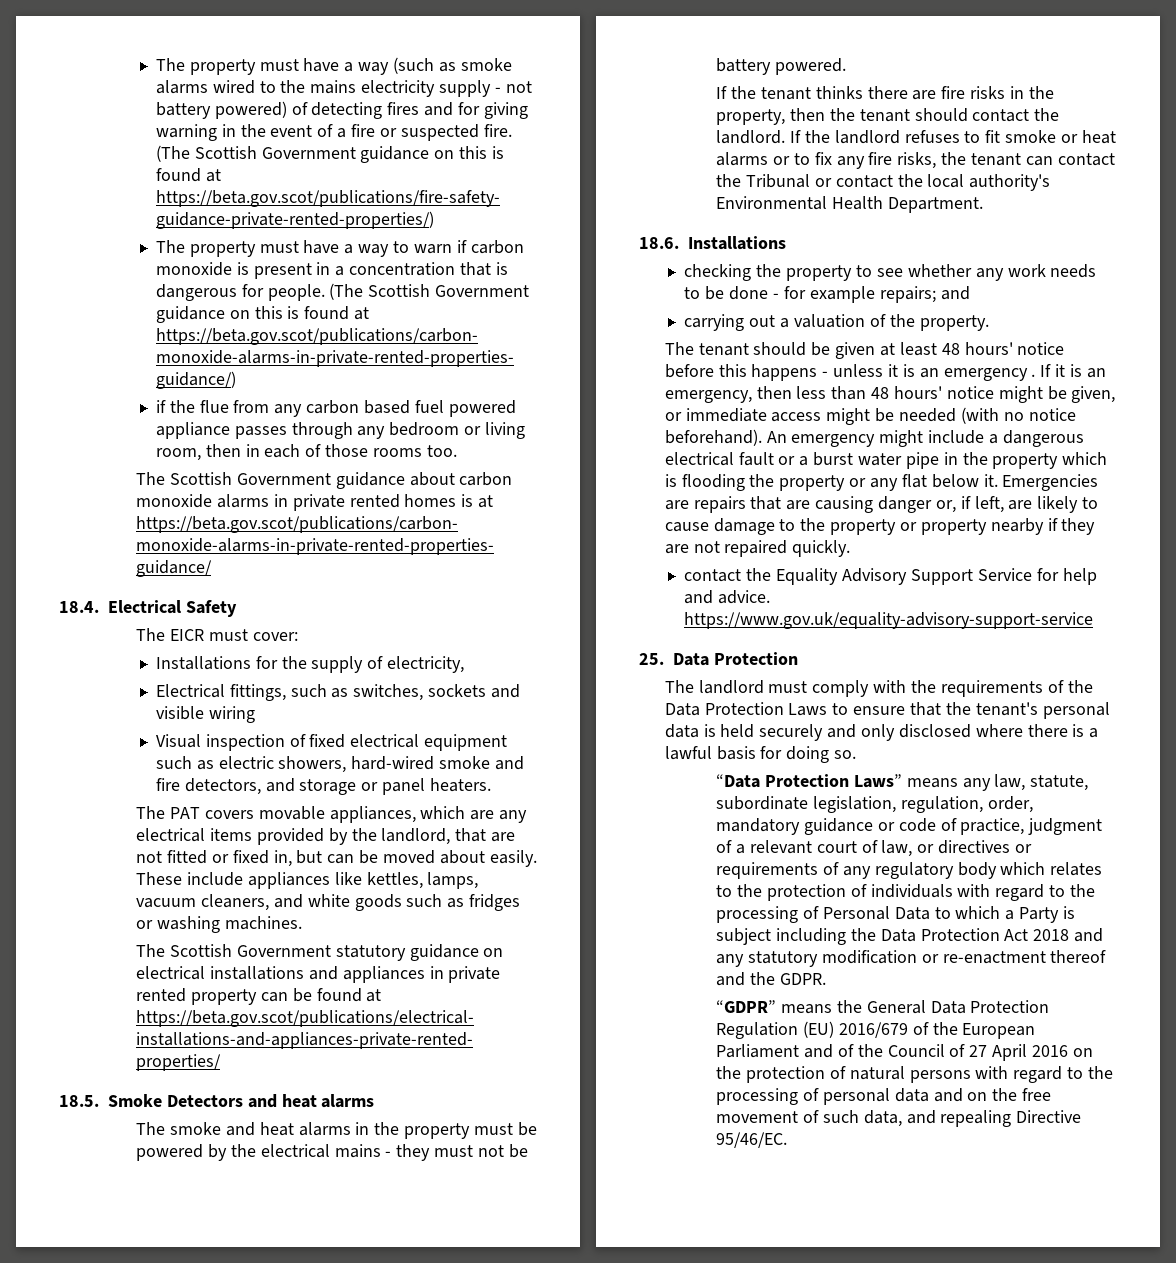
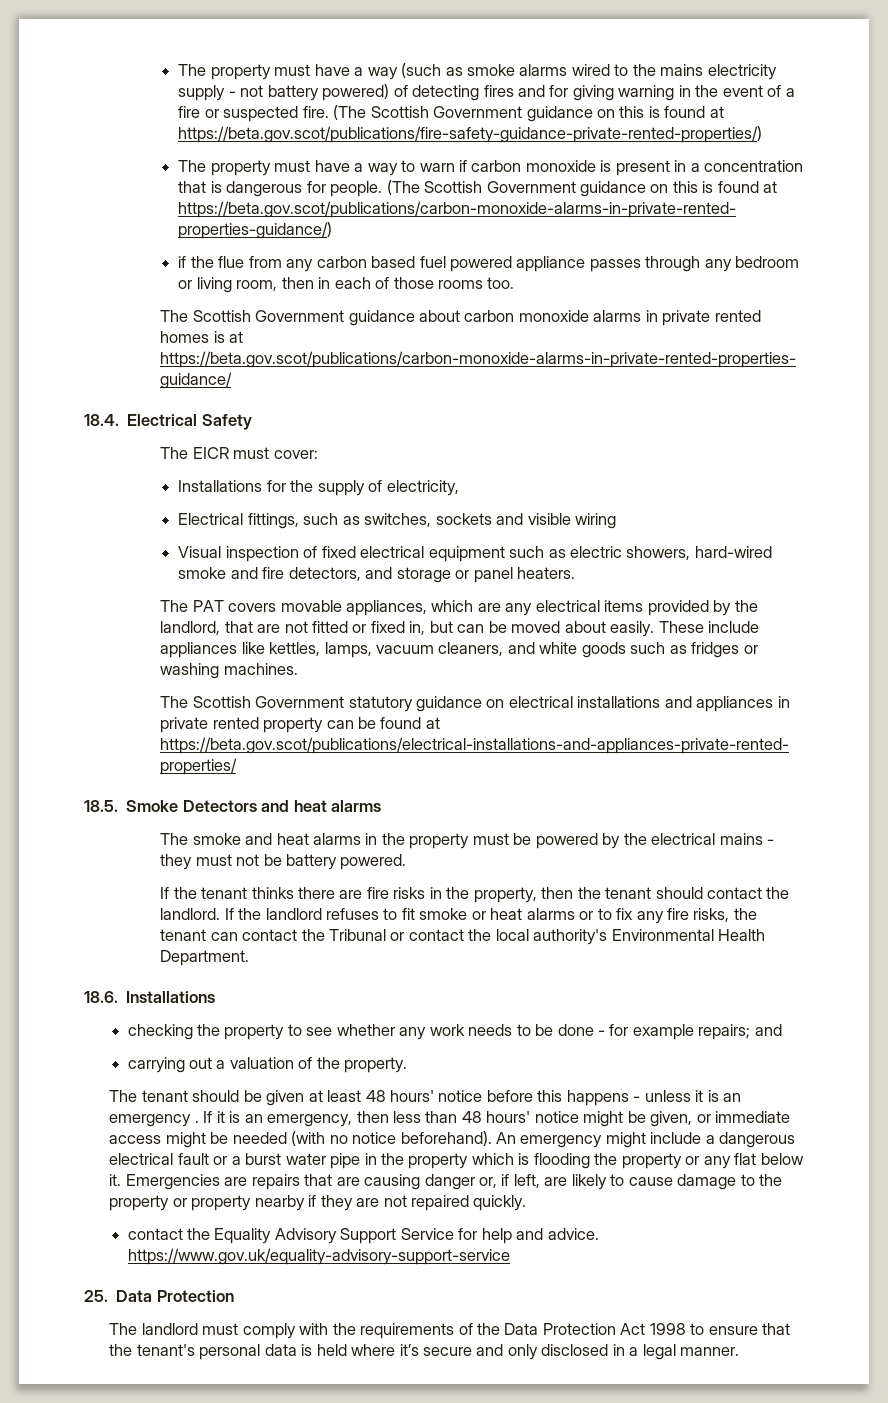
- The landlord must comply with the requirements of the Data Protection Laws to ensure that the tenant's personal data is held securely and only disclosed where there is a lawful basis for doing so.
- “Data Protection Laws” means any law, statute, subordinate legislation, regulation, order, mandatory guidance or code of practice, judgment of a relevant court of law, or directives or requirements of any regulatory body which relates to the protection of individuals with regard to the processing of Personal Data to which a Party is subject including the Data Protection Act 2018 and any statutory modification or re-enactment thereof and the GDPR.
- “GDPR” means the General Data Protection Regulation (EU) 2016/679 of the European Parliament and of the Council of 27 April 2016 on the protection of natural persons with regard to the processing of personal data and on the free movement of such data, and repealing Directive 95/46/EC.
+ The landlord must comply with the requirements of the Data Protection Act 1998 to ensure that the tenant's personal data is held where it’s secure and only disclosed in a legal manner.

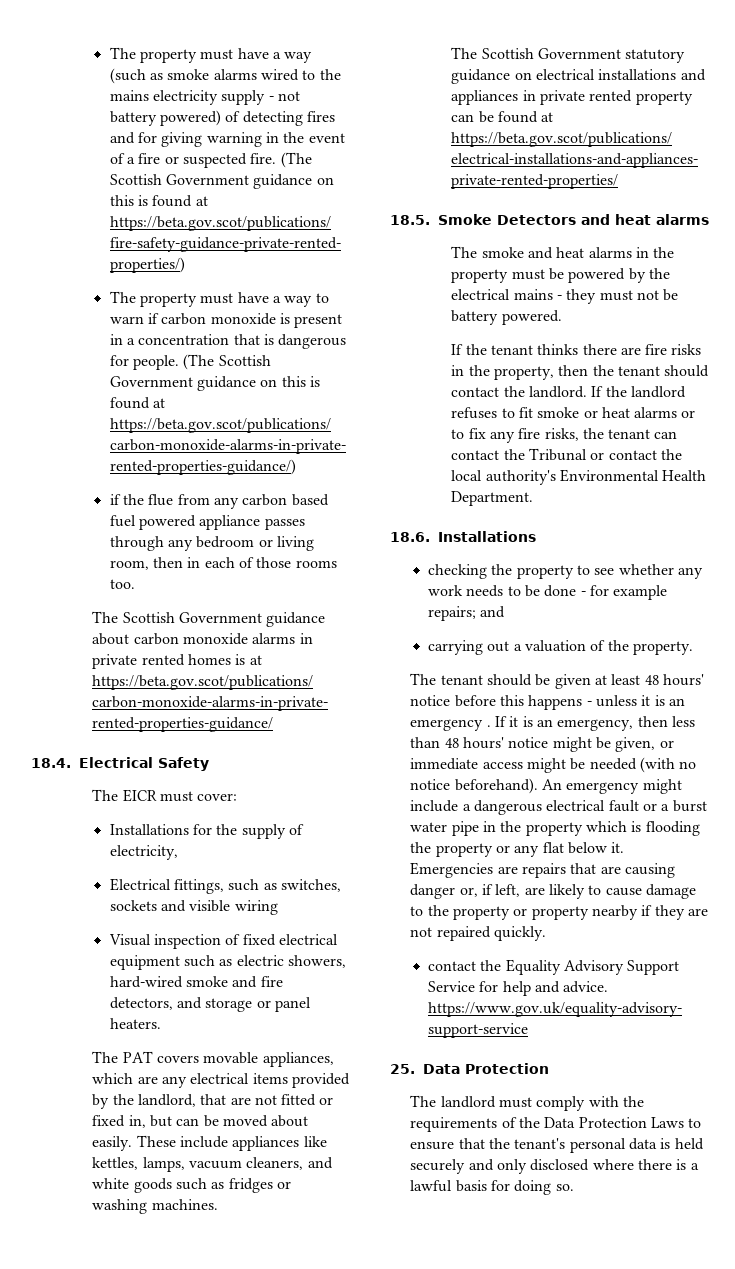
- The landlord must comply with the requirements of the Data Protection Act 1998 to ensure that the tenant's personal data is held where it’s secure and only disclosed in a legal manner.
+ The landlord must comply with the requirements of the Data Protection Laws to ensure that the tenant's personal data is held securely and only disclosed where there is a lawful basis for doing so.

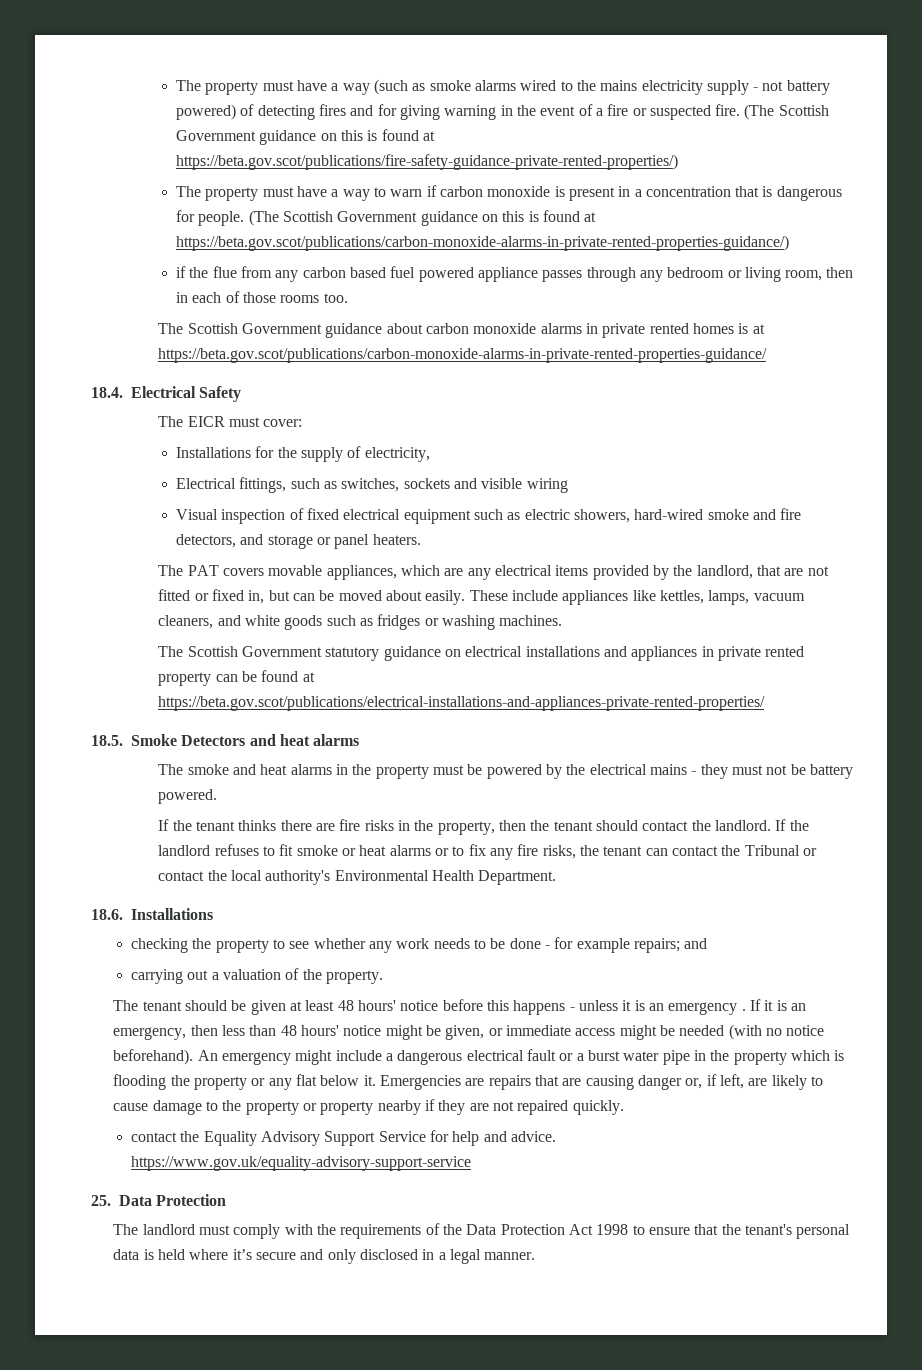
- The landlord must comply with the requirements of the Data Protection Laws to ensure that the tenant's personal data is held securely and only disclosed where there is a lawful basis for doing so.
+ The landlord must comply with the requirements of the Data Protection Act 1998 to ensure that the tenant's personal data is held where it’s secure and only disclosed in a legal manner.

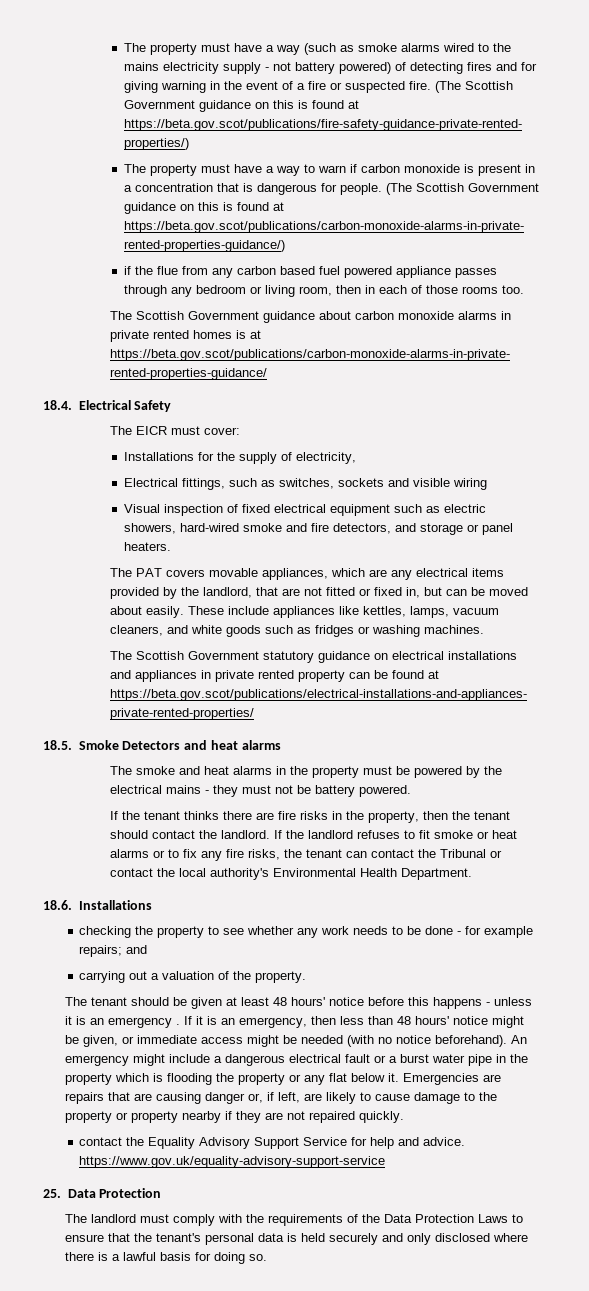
- The landlord must comply with the requirements of the Data Protection Act 1998 to ensure that the tenant's personal data is held where it’s secure and only disclosed in a legal manner.
+ The landlord must comply with the requirements of the Data Protection Laws to ensure that the tenant's personal data is held securely and only disclosed where there is a lawful basis for doing so.

